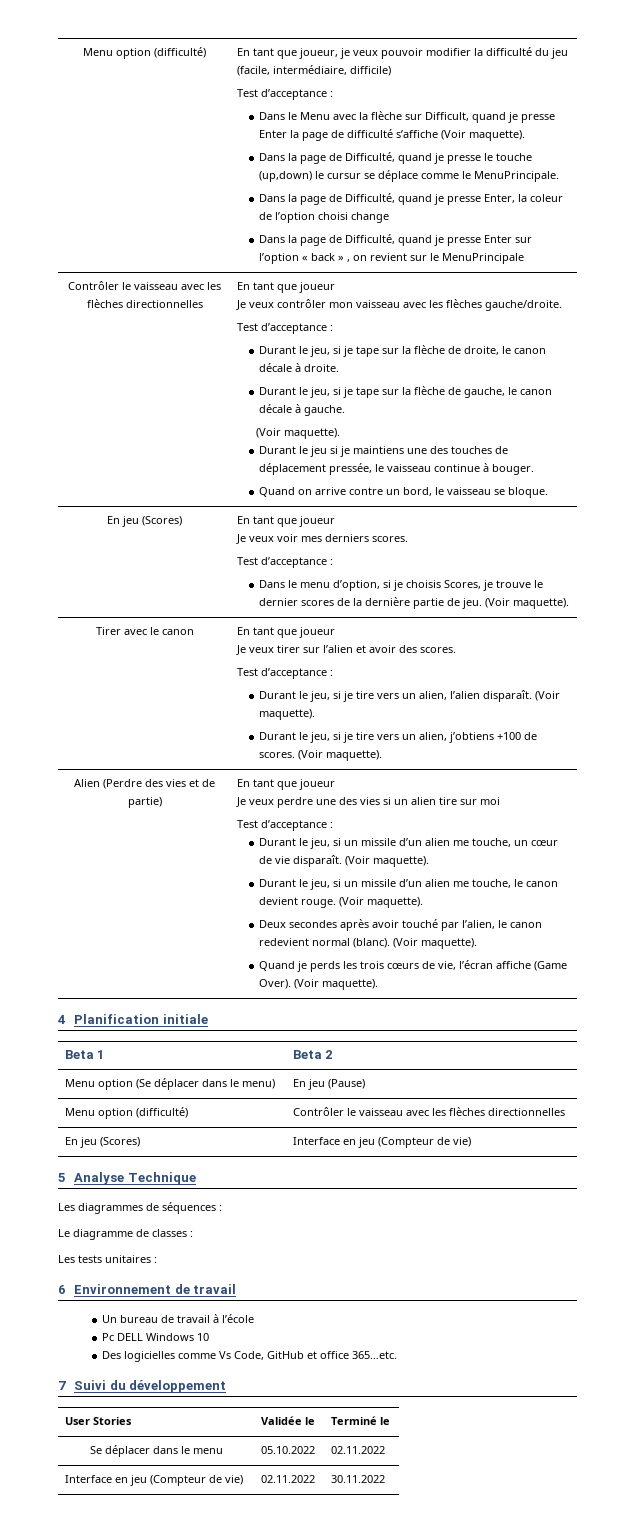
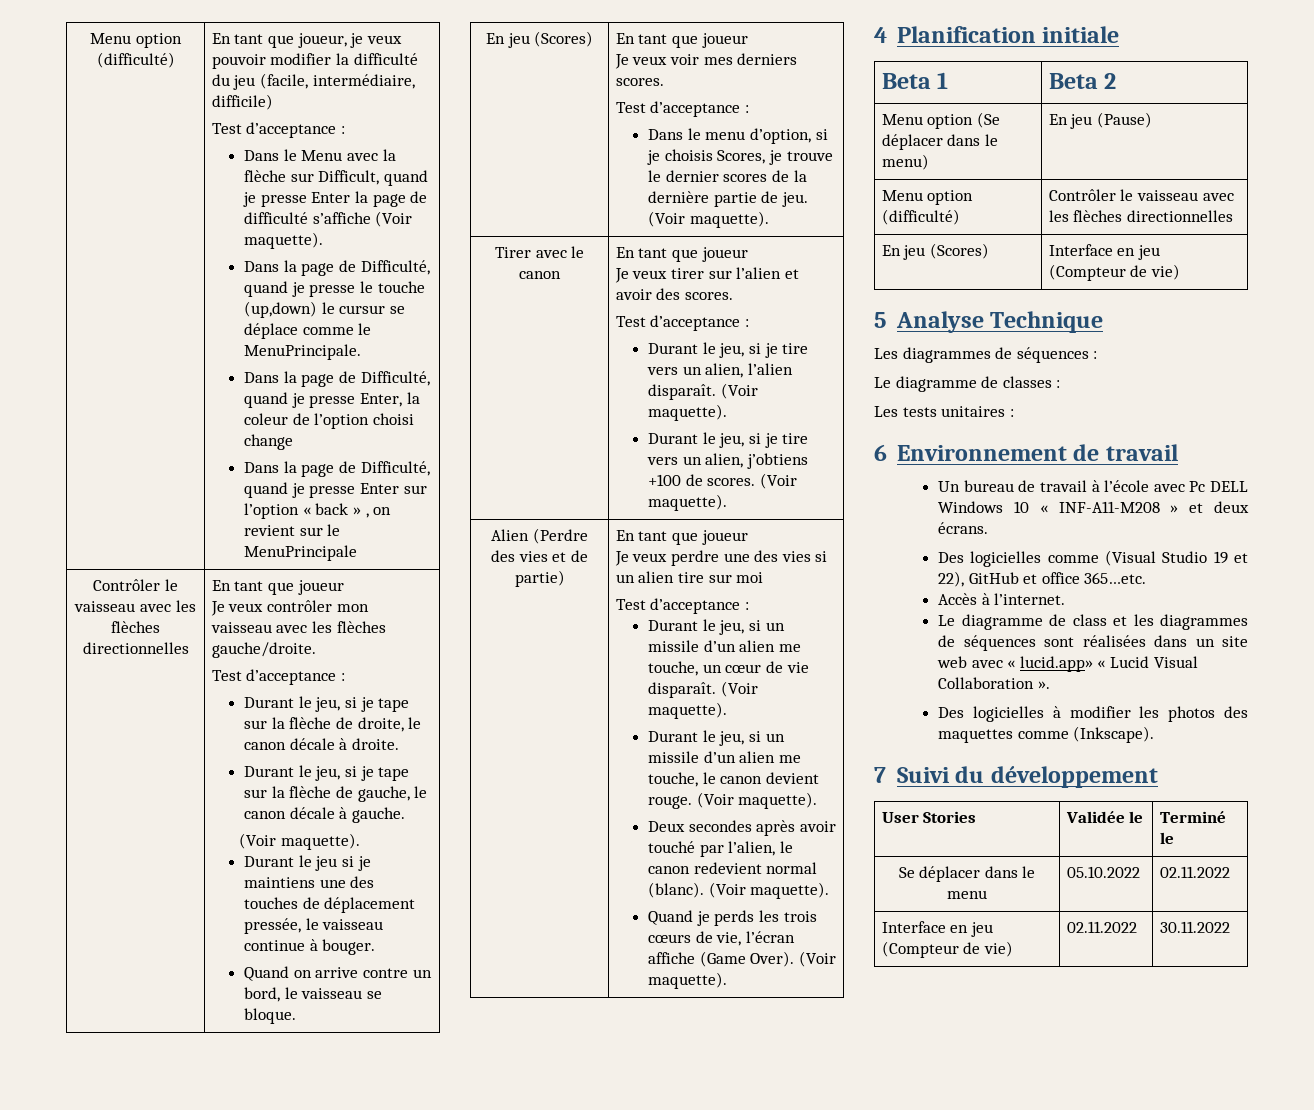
- Un bureau de travail à l’école
- Pc DELL Windows 10
- Des logicielles comme Vs Code, GitHub et office 365…etc.
+ Un bureau de travail à l’école avec Pc DELL Windows 10 « INF-A11-M208 » et deux écrans.
+ Des logicielles comme (Visual Studio 19 et 22), GitHub et office 365…etc.
+ Accès à l’internet.
+ Le diagramme de class et les diagrammes de séquences sont réalisées dans un site web avec « lucid.app» « Lucid Visual Collaboration ».
+ Des logicielles à modifier les photos des maquettes comme (Inkscape).

